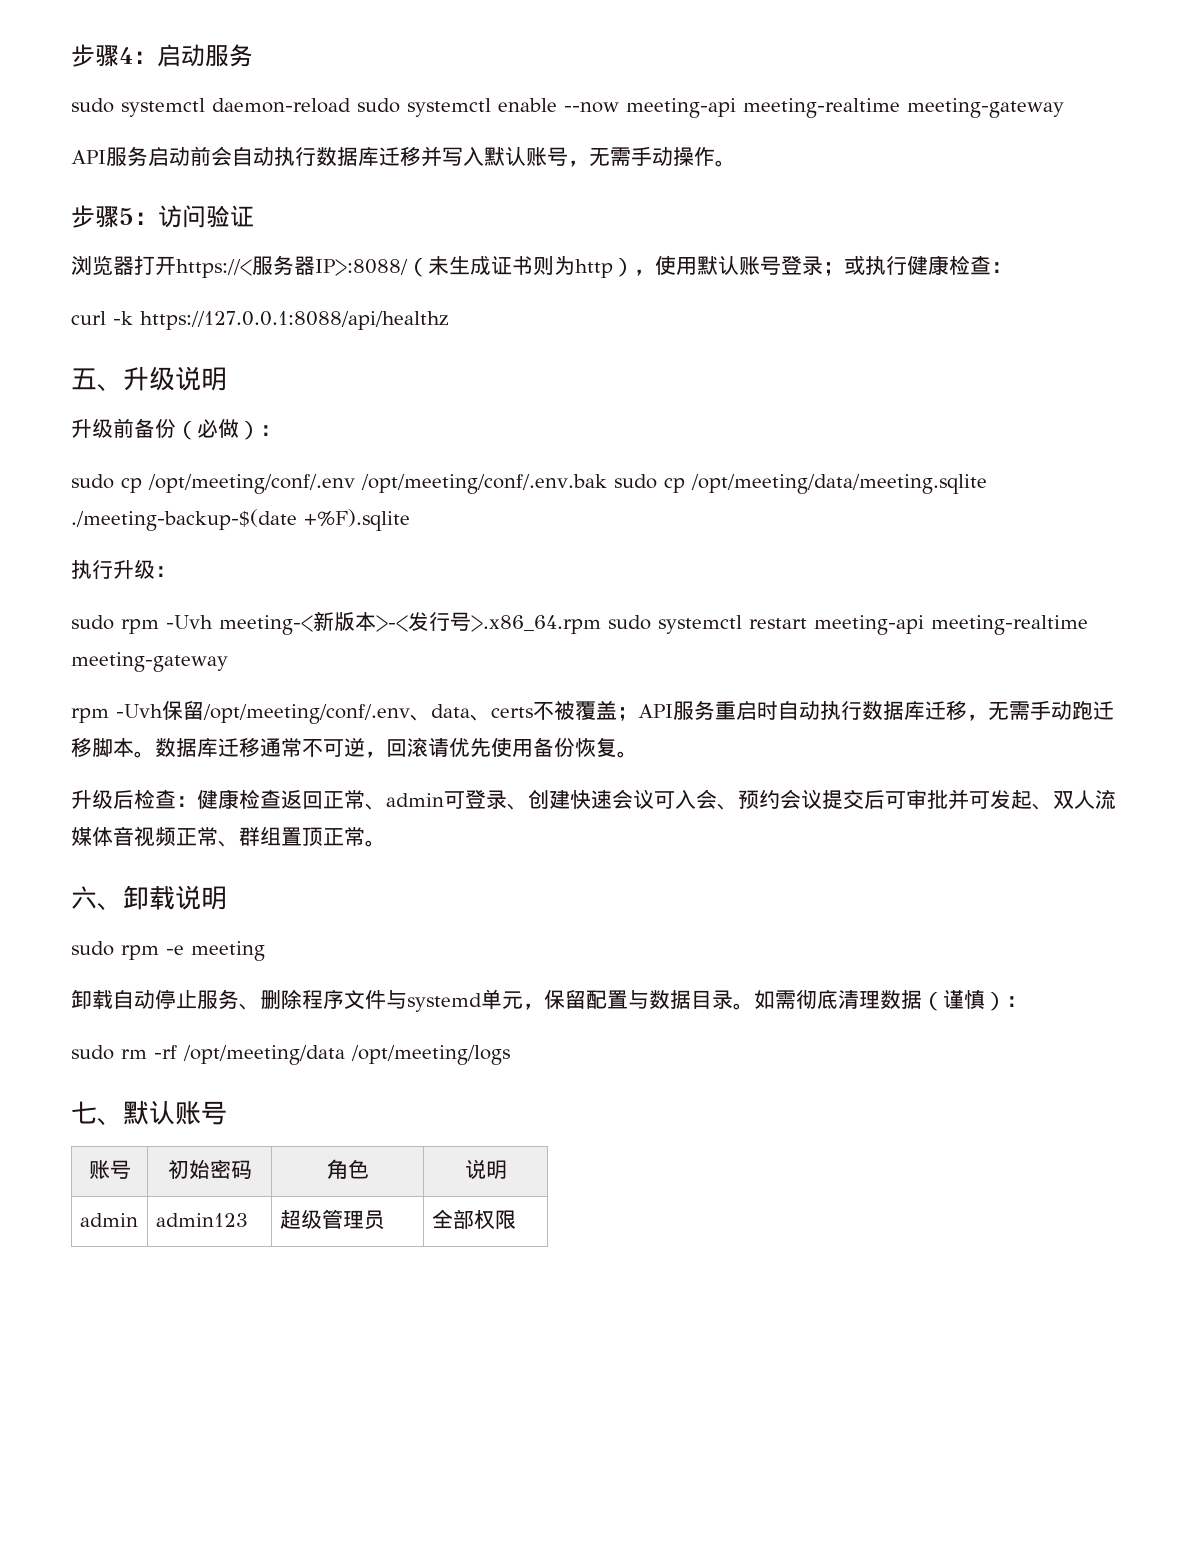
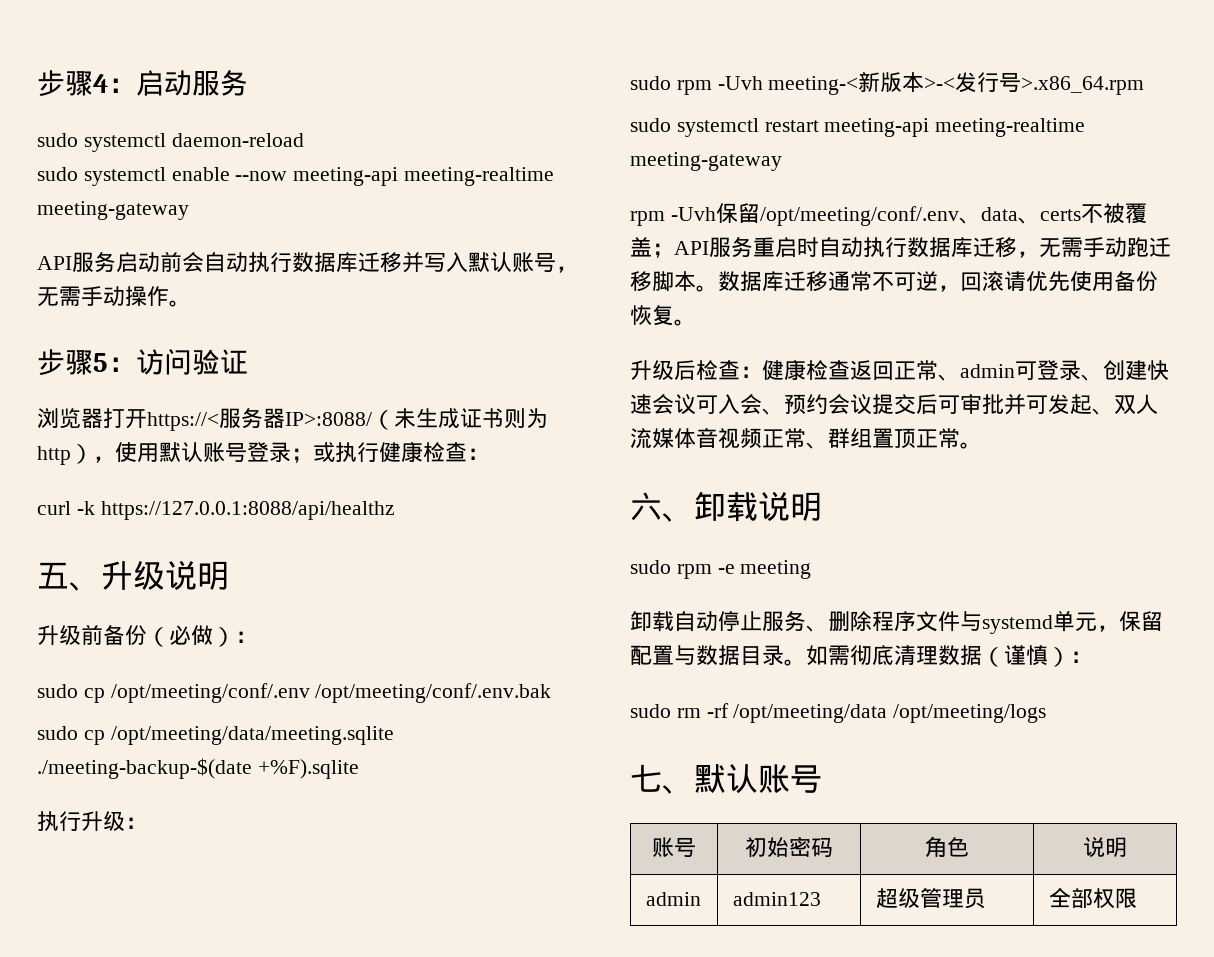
- sudo systemctl daemon-reload sudo systemctl enable --now meeting-api meeting-realtime meeting-gateway
+ sudo systemctl daemon-reload
+ sudo systemctl enable --now meeting-api meeting-realtime meeting-gateway
- sudo cp /opt/meeting/conf/.env /opt/meeting/conf/.env.bak sudo cp /opt/meeting/data/meeting.sqlite ./meeting-backup-$(date +%F).sqlite
+ sudo cp /opt/meeting/conf/.env /opt/meeting/conf/.env.bak
+ sudo cp /opt/meeting/data/meeting.sqlite ./meeting-backup-$(date +%F).sqlite
- sudo rpm -Uvh meeting-<新版本>-<发行号>.x86_64.rpm sudo systemctl restart meeting-api meeting-realtime meeting-gateway
+ sudo rpm -Uvh meeting-<新版本>-<发行号>.x86_64.rpm
+ sudo systemctl restart meeting-api meeting-realtime meeting-gateway

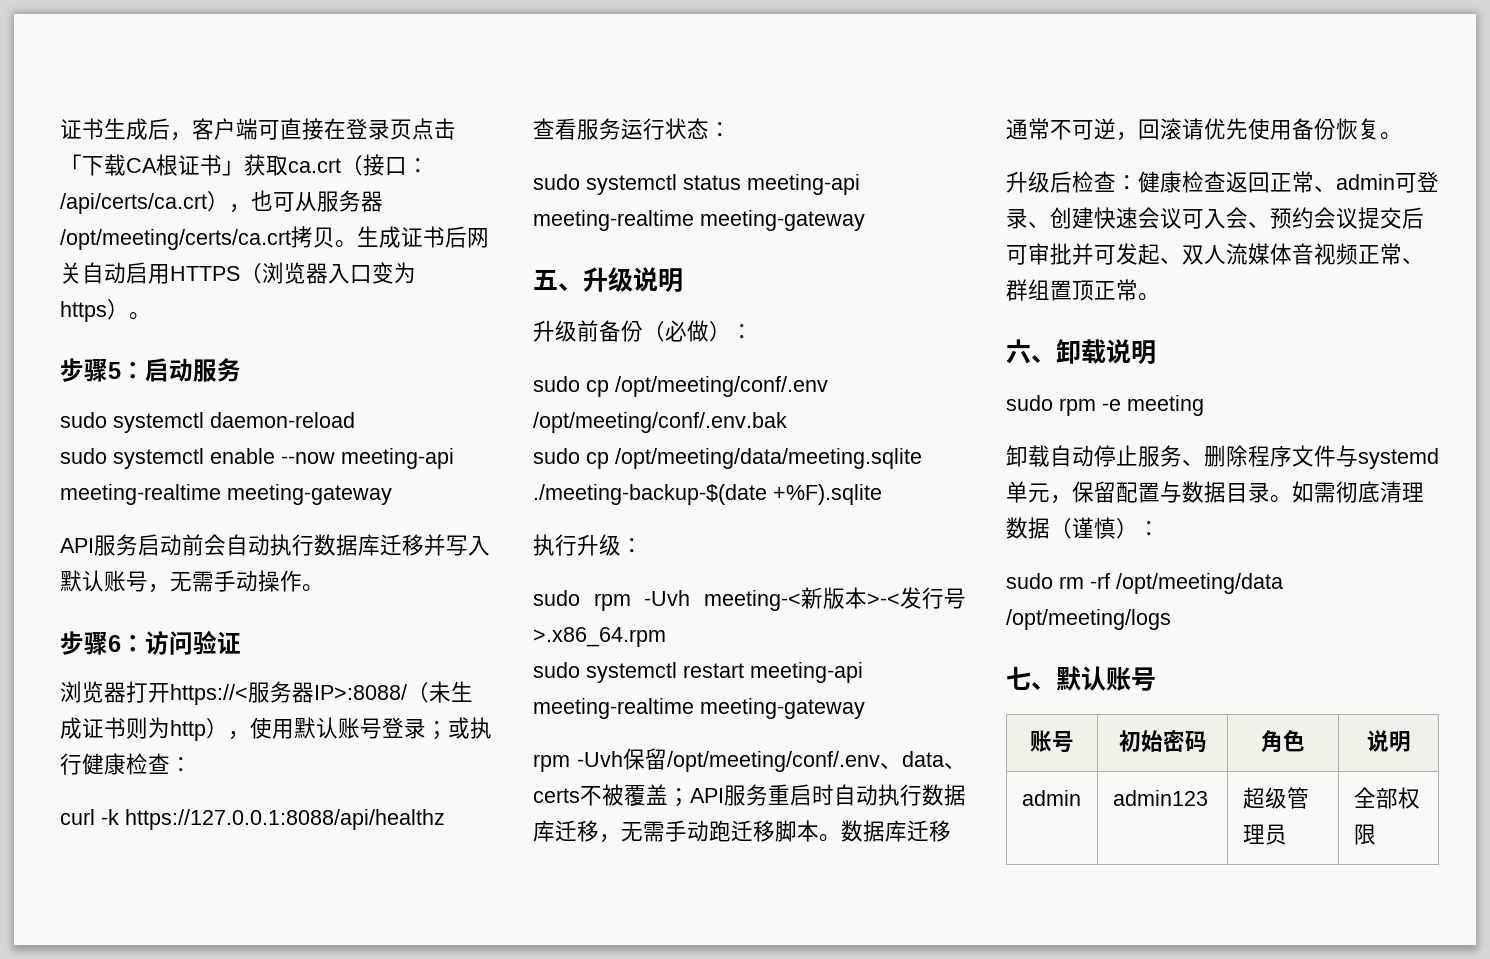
- 步骤4：启动服务
+ 证书生成后，客户端可直接在登录页点击「下载CA根证书」获取ca.crt（接口：/api/certs/ca.crt），也可从服务器/opt/meeting/certs/ca.crt拷贝。生成证书后网关自动启用HTTPS（浏览器入口变为https）。
+ 步骤5：启动服务
- 步骤5：访问验证
+ 步骤6：访问验证
+ 查看服务运行状态：
+ sudo systemctl status meeting-api meeting-realtime meeting-gateway

